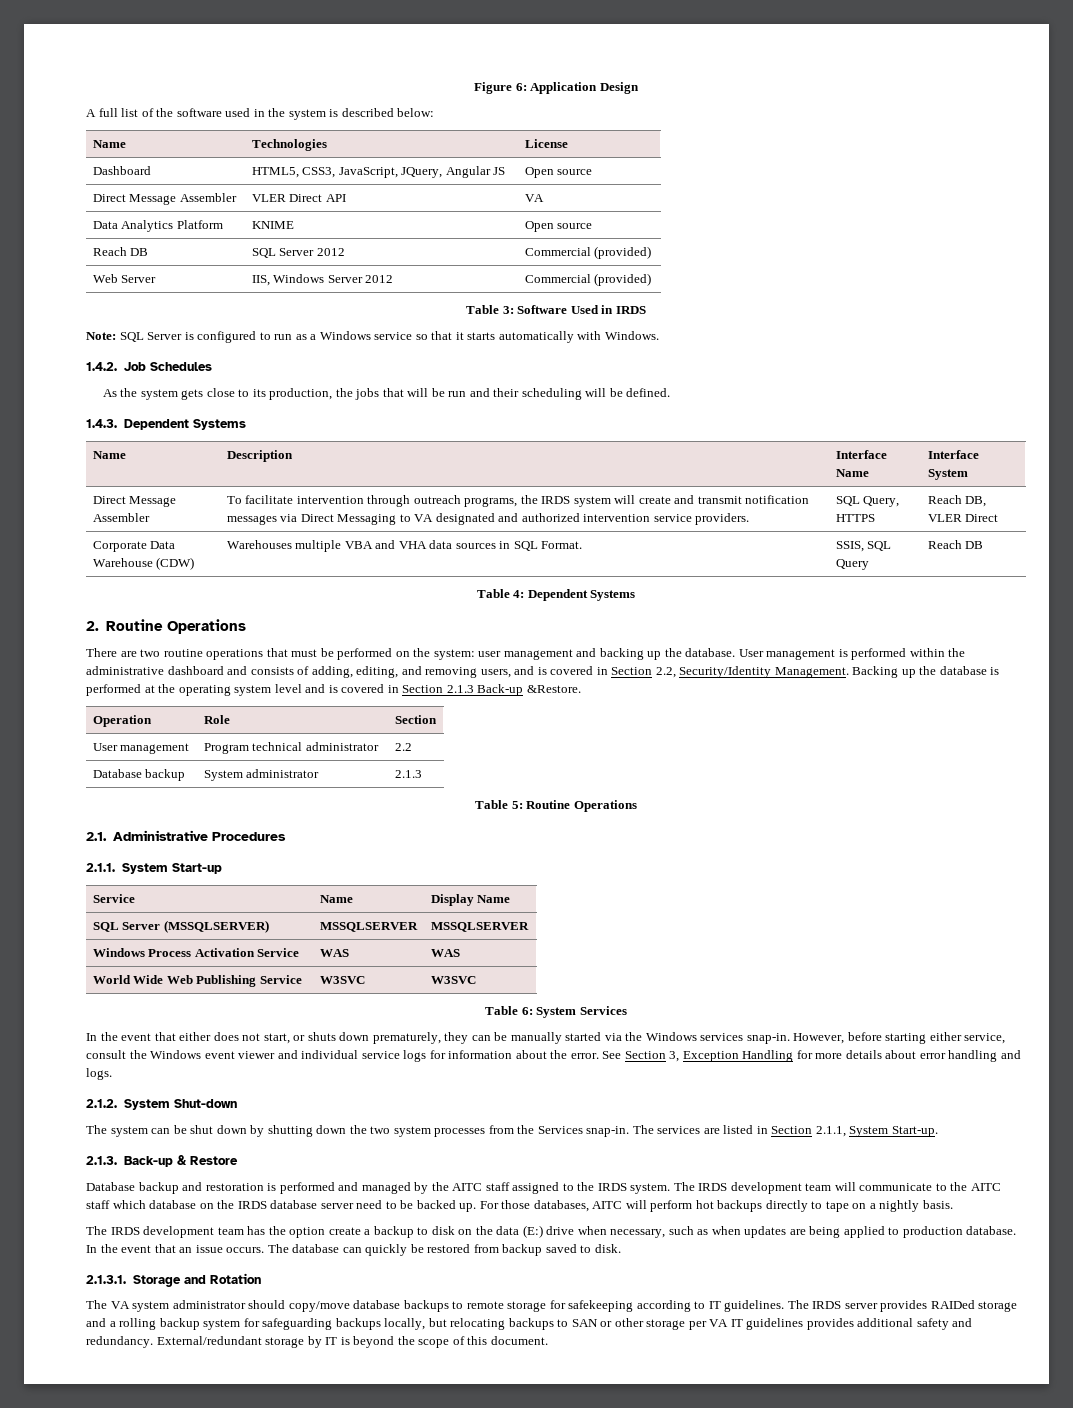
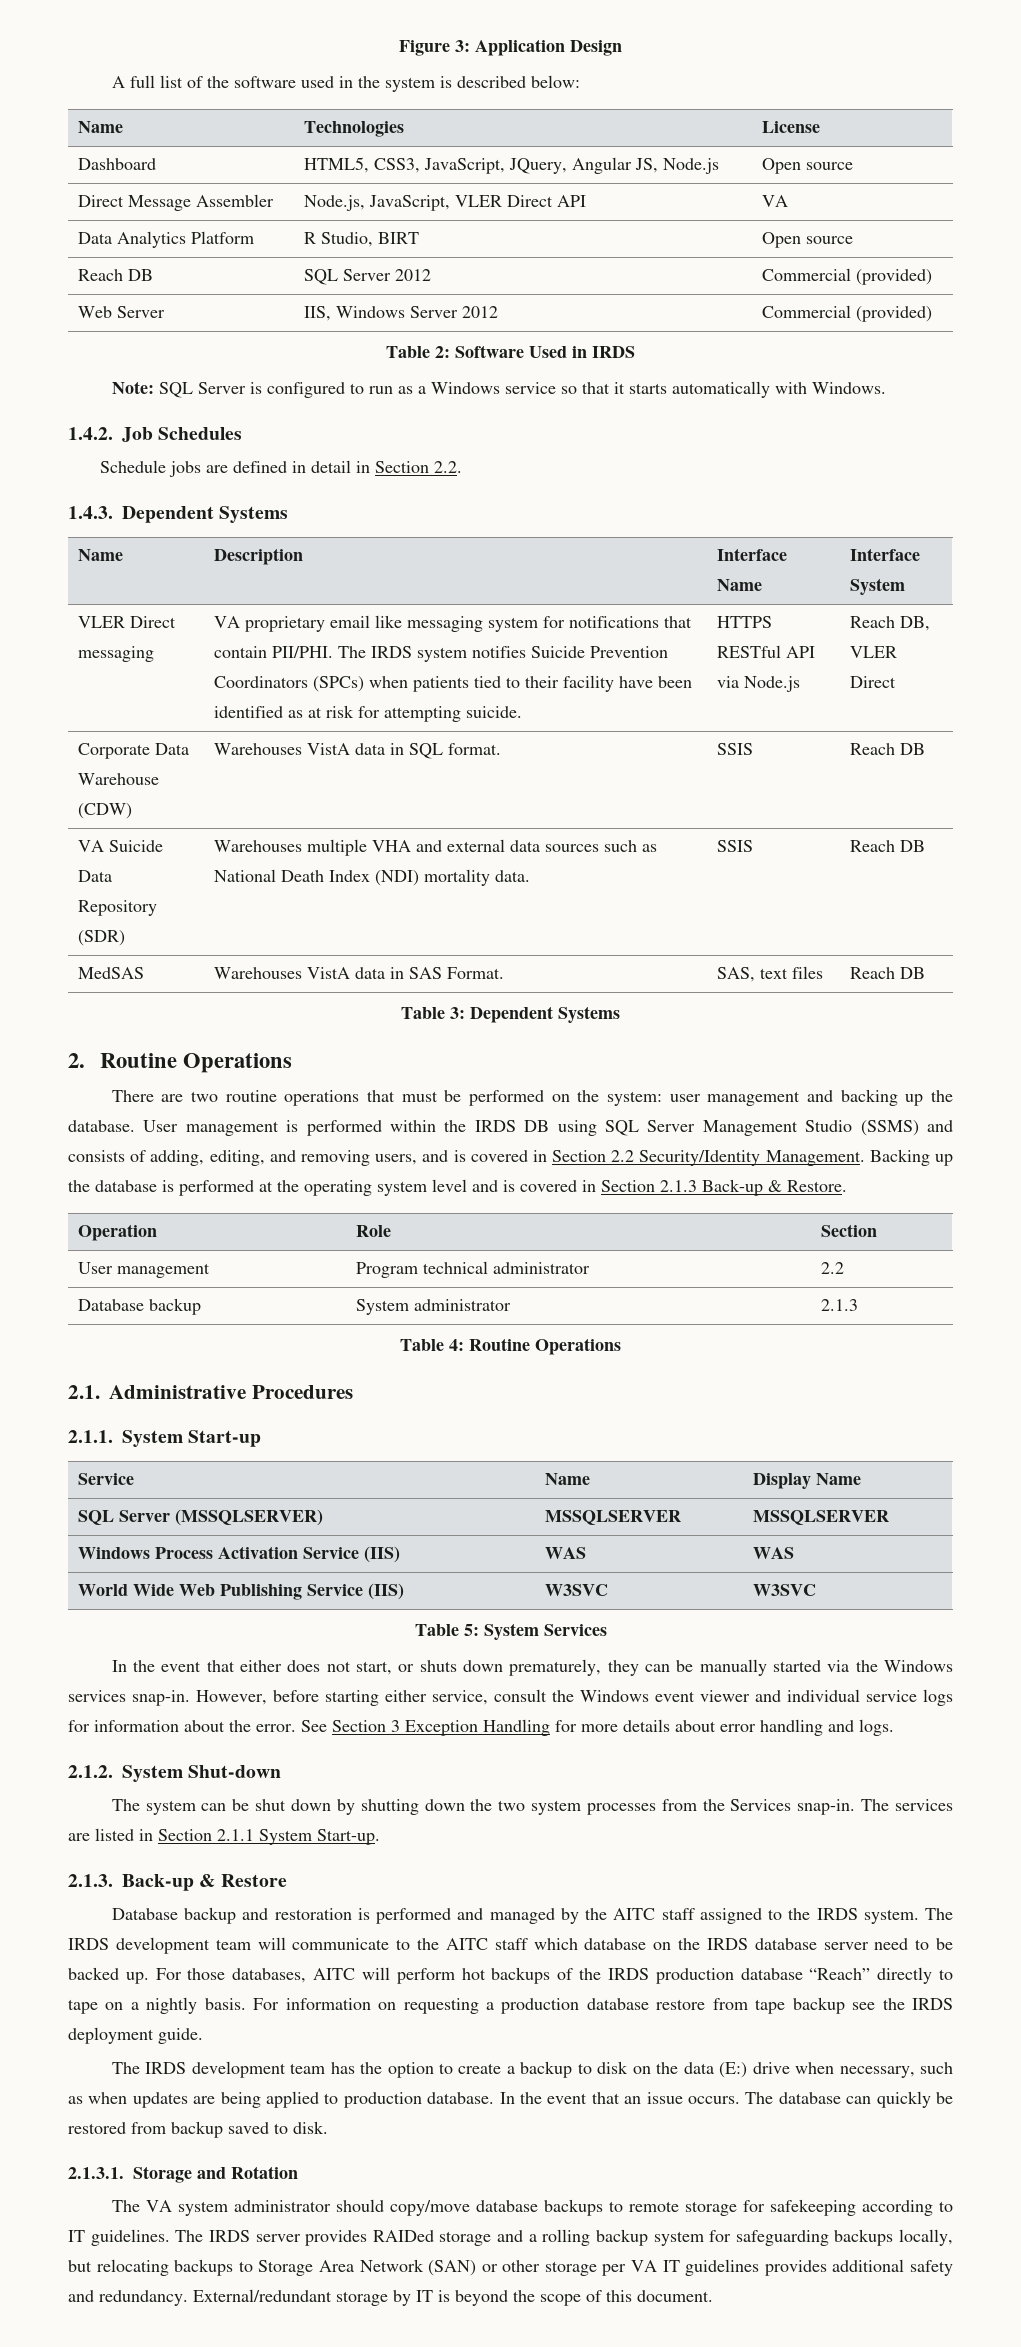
- Figure 6: Application Design
+ Figure 3: Application Design
- Dashboard | HTML5, CSS3, JavaScript, JQuery, Angular JS | Open source
+ Dashboard | HTML5, CSS3, JavaScript, JQuery, Angular JS, Node.js | Open source
- Direct Message Assembler | VLER Direct API | VA
+ Direct Message Assembler | Node.js, JavaScript, VLER Direct API | VA
- Data Analytics Platform | KNIME | Open source
+ Data Analytics Platform | R Studio, BIRT | Open source
- Table 3: Software Used in IRDS
+ Table 2: Software Used in IRDS
- As the system gets close to its production, the jobs that will be run and their scheduling will be defined.
+ Schedule jobs are defined in detail in Section 2.2.
- Direct Message Assembler | To facilitate intervention through outreach programs, the IRDS system will create and transmit notification messages via Direct Messaging to VA designated and authorized intervention service providers. | SQL Query, HTTPS
+ VLER Direct messaging | VA proprietary email like messaging system for notifications that contain PII/PHI. The IRDS system notifies Suicide Prevention Coordinators (SPCs) when patients tied to their facility have been identified as at risk for attempting suicide. | HTTPS RESTful API via Node.js
- Corporate Data Warehouse (CDW) | Warehouses multiple VBA and VHA data sources in SQL Format. | SSIS, SQL Query | Reach DB
+ Corporate Data Warehouse (CDW) | Warehouses VistA data in SQL format. | SSIS | Reach DB
+ VA Suicide Data Repository (SDR) | Warehouses multiple VHA and external data sources such as National Death Index (NDI) mortality data. | SSIS | Reach DB
+ MedSAS | Warehouses VistA data in SAS Format. | SAS, text files | Reach DB
- Table 4: Dependent Systems
+ Table 3: Dependent Systems
- User management is performed within the administrative dashboard and consists of adding, editing, and removing users, and is covered in Section 2.2, Security/Identity Management.
+ User management is performed within the IRDS DB using SQL Server Management Studio (SSMS) and consists of adding, editing, and removing users, and is covered in Section 2.2 Security/Identity Management.
- Backing up the database is performed at the operating system level and is covered in Section 2.1.3 Back-up &Restore.
+ Backing up the database is performed at the operating system level and is covered in Section 2.1.3 Back-up & Restore.
- Table 5: Routine Operations
+ Table 4: Routine Operations
- Windows Process Activation Service | WAS | WAS
+ Windows Process Activation Service (IIS) | WAS | WAS
- World Wide Web Publishing Service | W3SVC | W3SVC
+ World Wide Web Publishing Service (IIS) | W3SVC | W3SVC
- Table 6: System Services
+ Table 5: System Services
- See Section 3, Exception Handling for more details about error handling and logs.
+ See Section 3 Exception Handling for more details about error handling and logs.
- The services are listed in Section 2.1.1, System Start-up.
+ The services are listed in Section 2.1.1 System Start-up.
- For those databases, AITC will perform hot backups directly to tape on a nightly basis.
+ For those databases, AITC will perform hot backups of the IRDS production database “Reach” directly to tape on a nightly basis. For information on requesting a production database restore from tape backup see the IRDS deployment guide.
- The IRDS development team has the option create a backup to disk on the data (E:) drive when necessary, such as when updates are being applied to production database.
+ The IRDS development team has the option to create a backup to disk on the data (E:) drive when necessary, such as when updates are being applied to production database.
- The IRDS server provides RAIDed storage and a rolling backup system for safeguarding backups locally, but relocating backups to SAN or other storage per VA IT guidelines provides additional safety and redundancy.
+ The IRDS server provides RAIDed storage and a rolling backup system for safeguarding backups locally, but relocating backups to Storage Area Network (SAN) or other storage per VA IT guidelines provides additional safety and redundancy.

